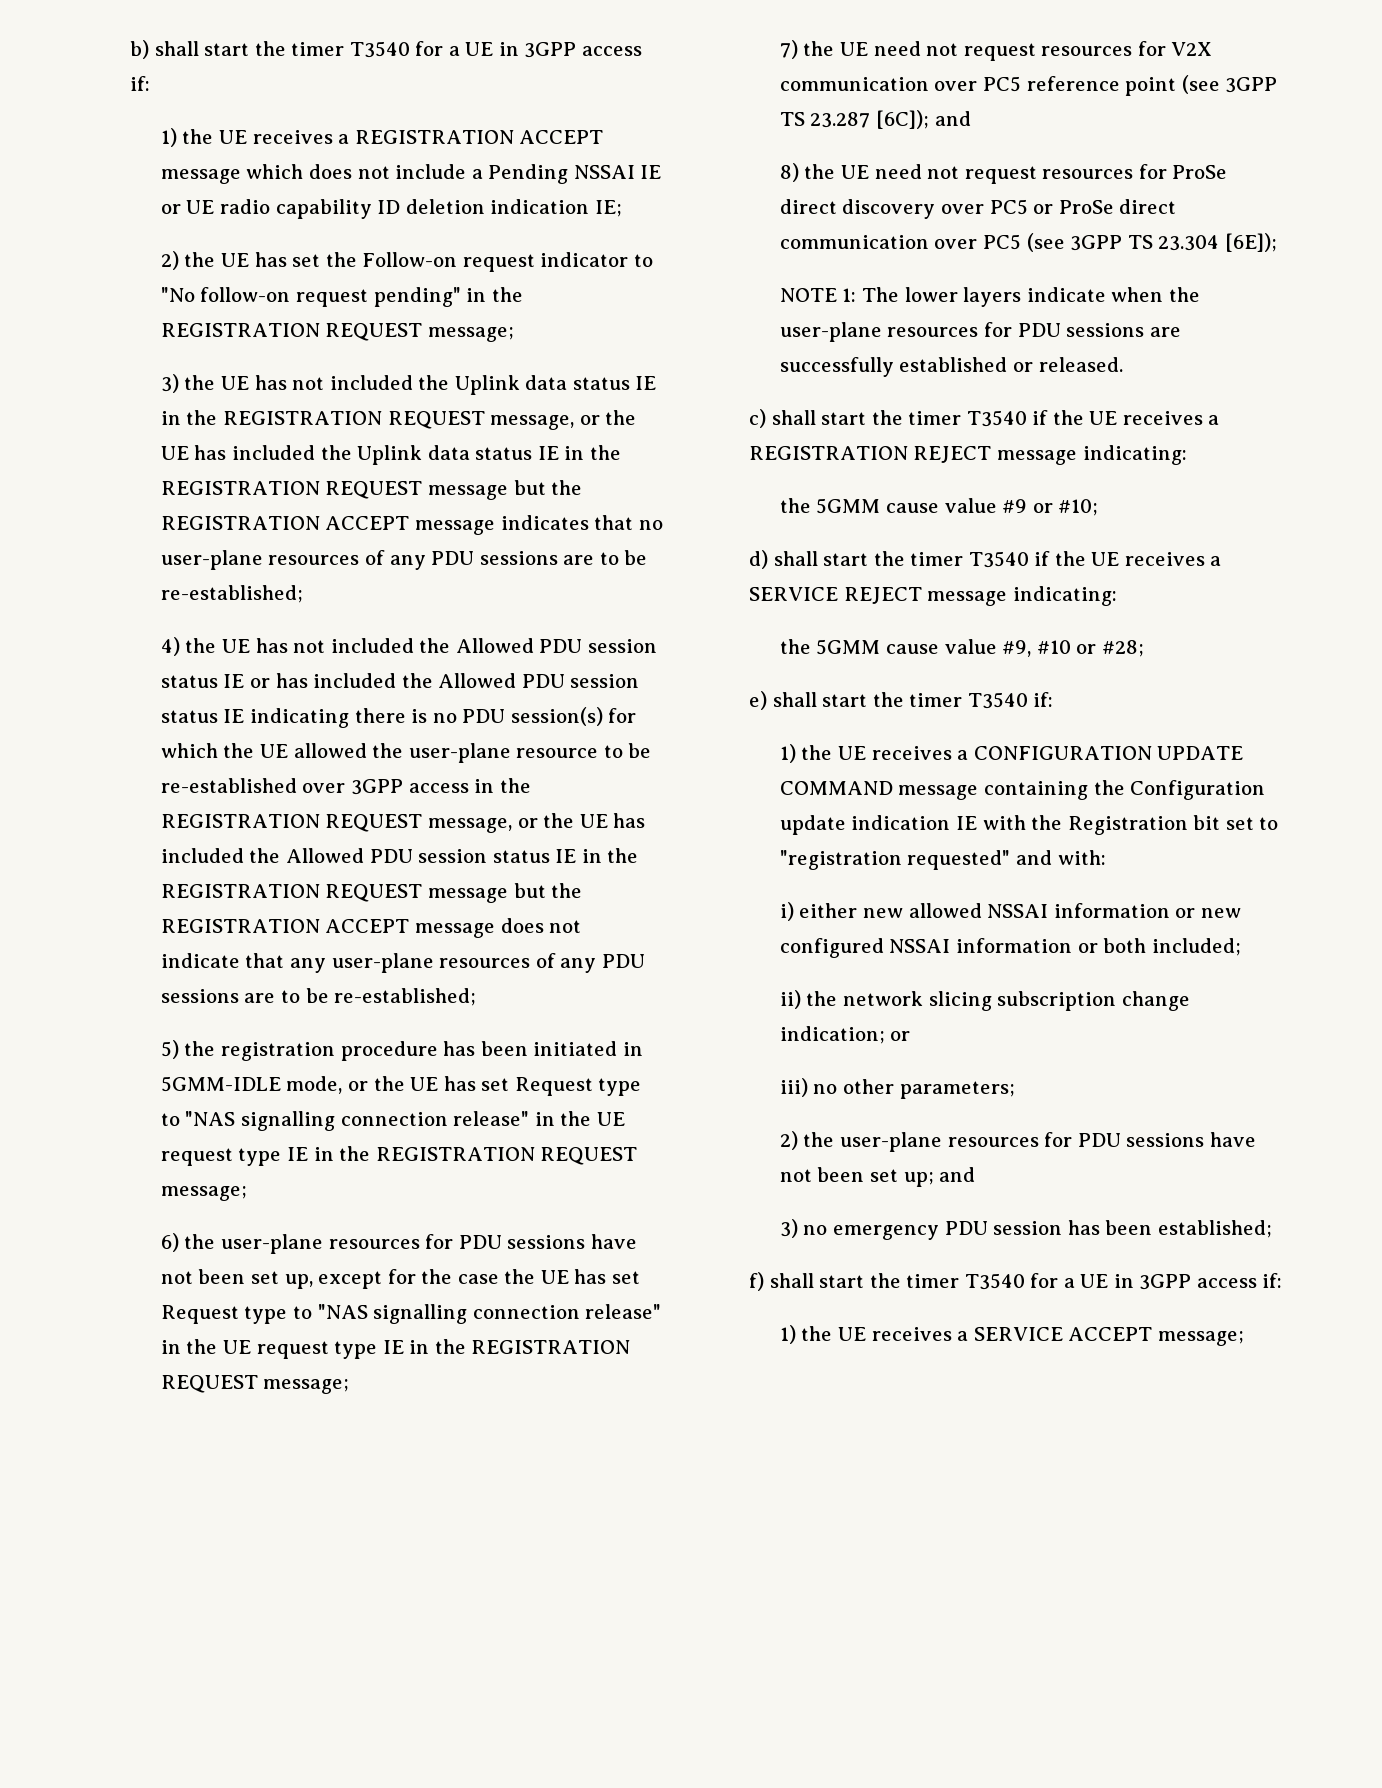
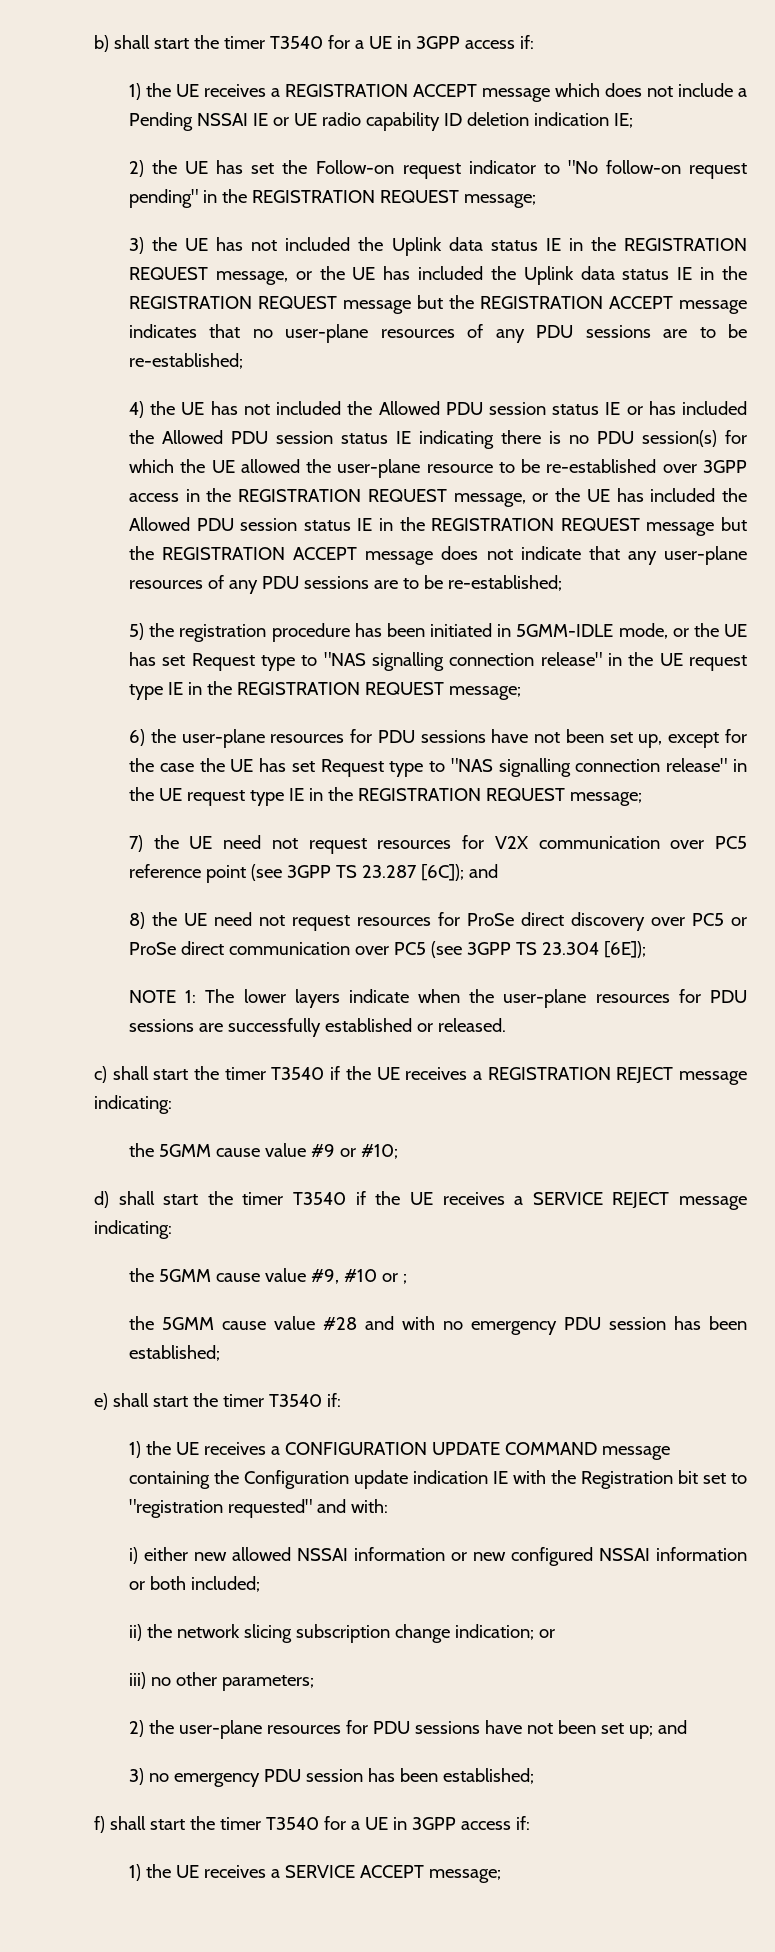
- the 5GMM cause value #9, #10 or #28;
+ the 5GMM cause value #9, #10 or ;
+ the 5GMM cause value #28 and with no emergency PDU session has been established;

